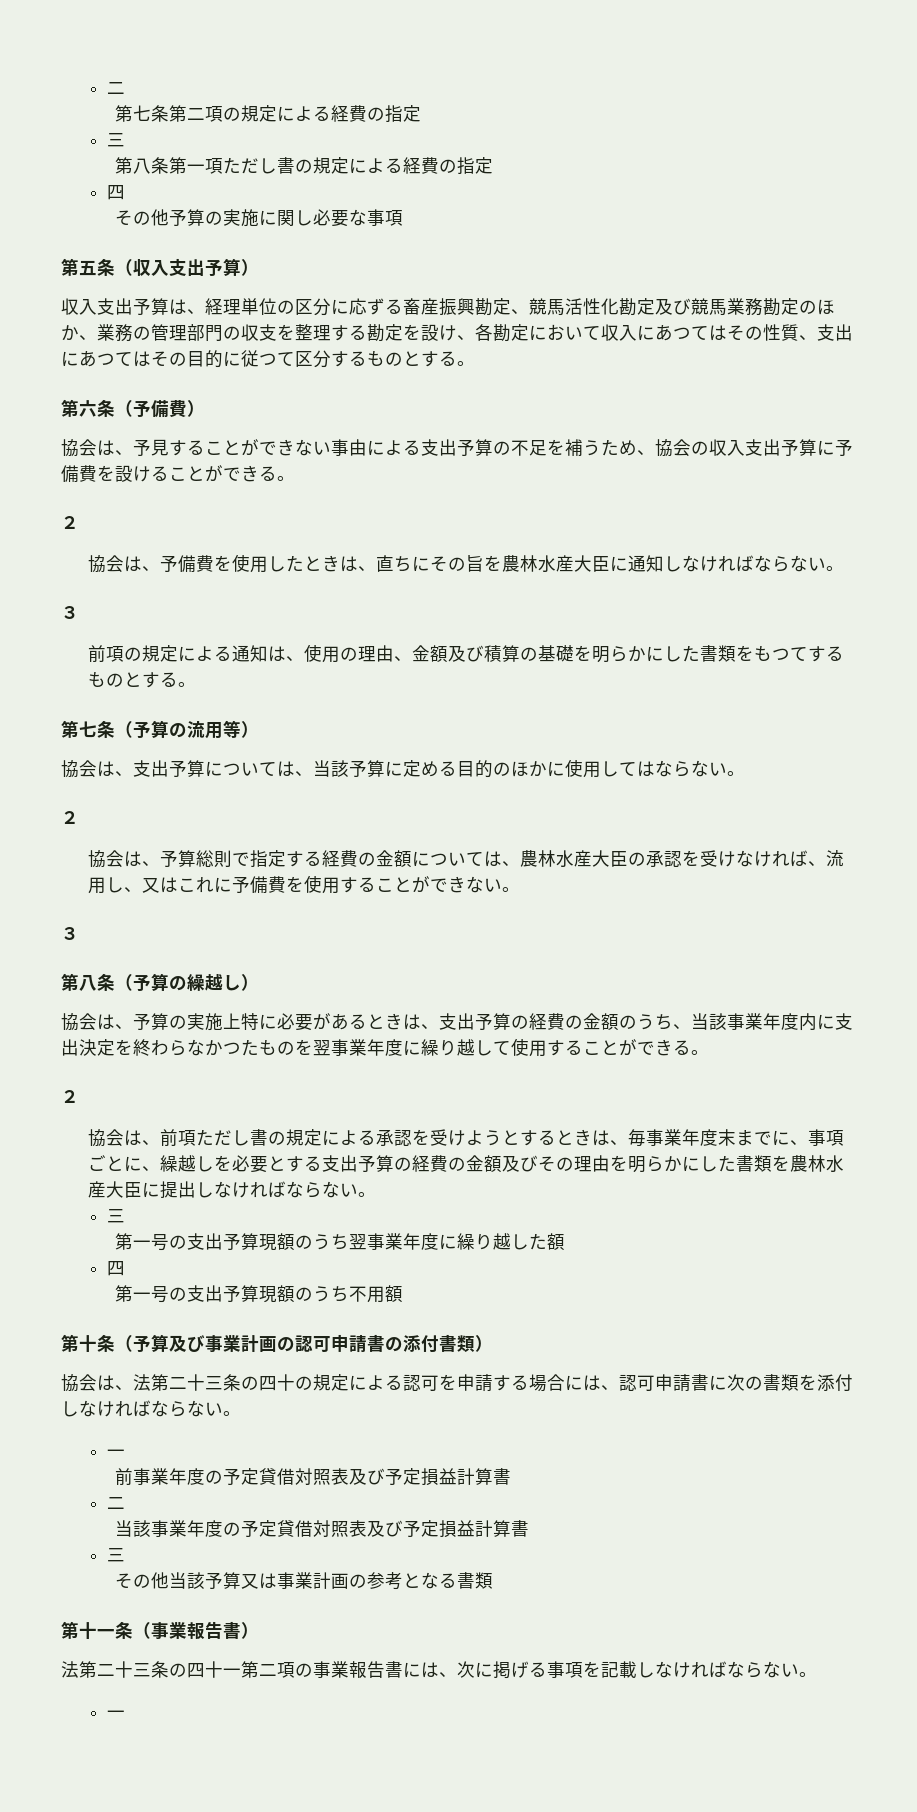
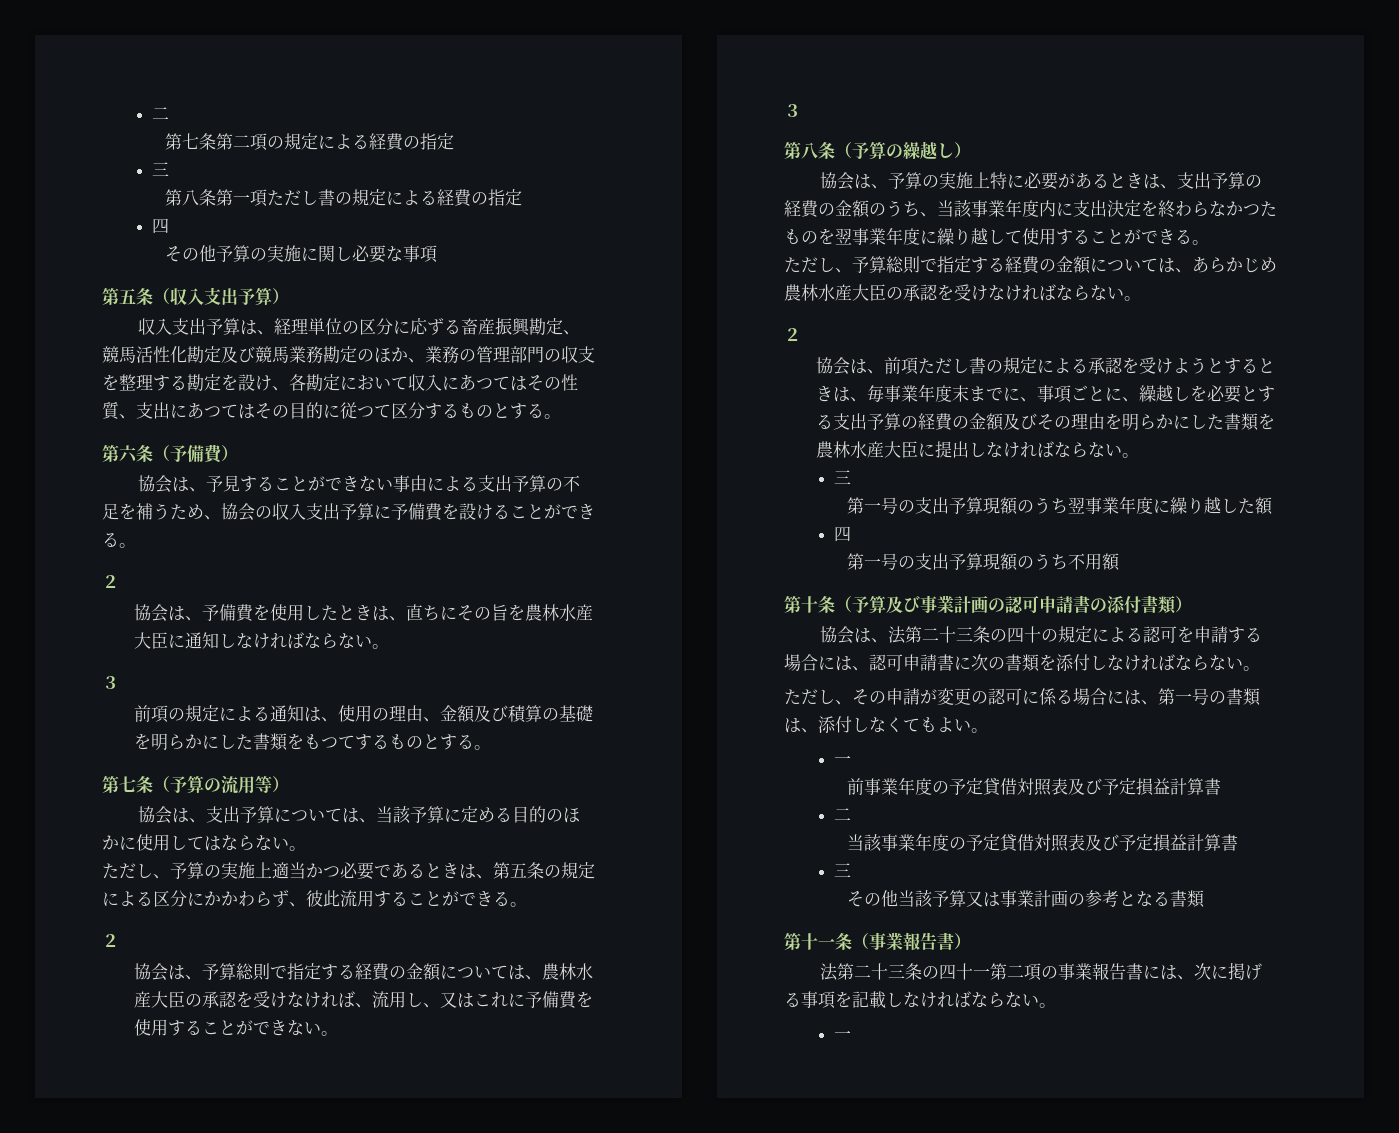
+ ただし、予算の実施上適当かつ必要であるときは、第五条の規定による区分にかかわらず、彼此流用することができる。
+ ただし、予算総則で指定する経費の金額については、あらかじめ農林水産大臣の承認を受けなければならない。
+ ただし、その申請が変更の認可に係る場合には、第一号の書類は、添付しなくてもよい。

